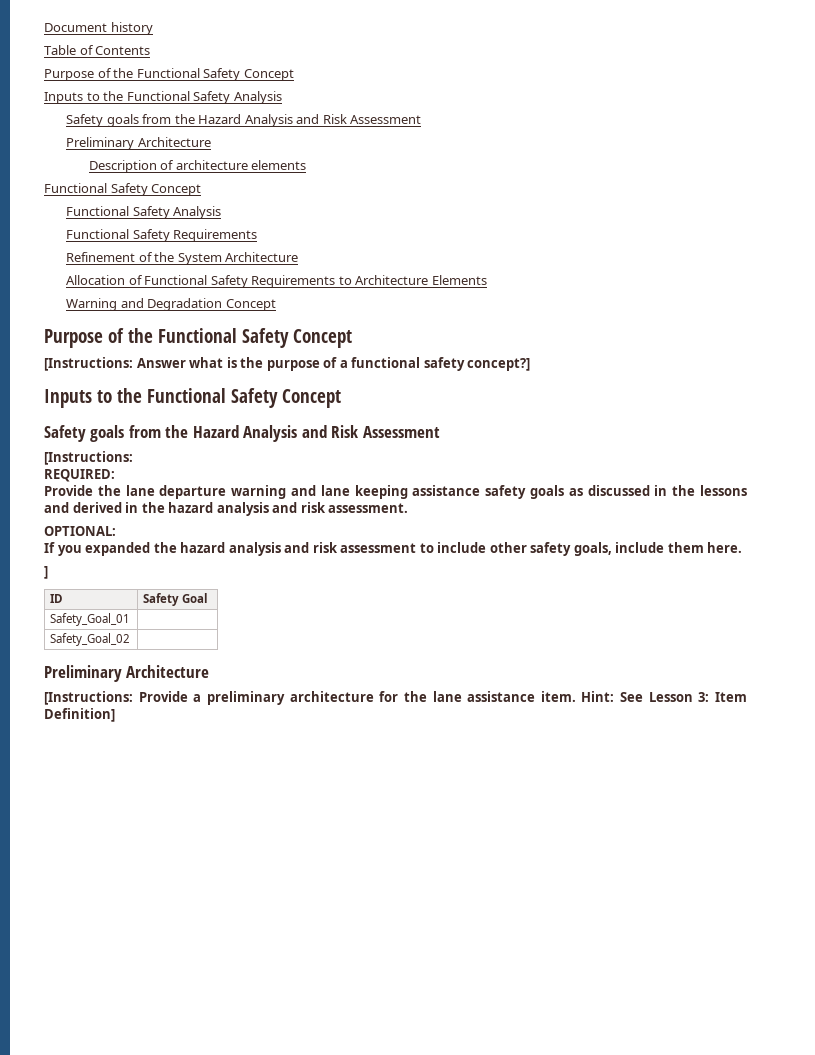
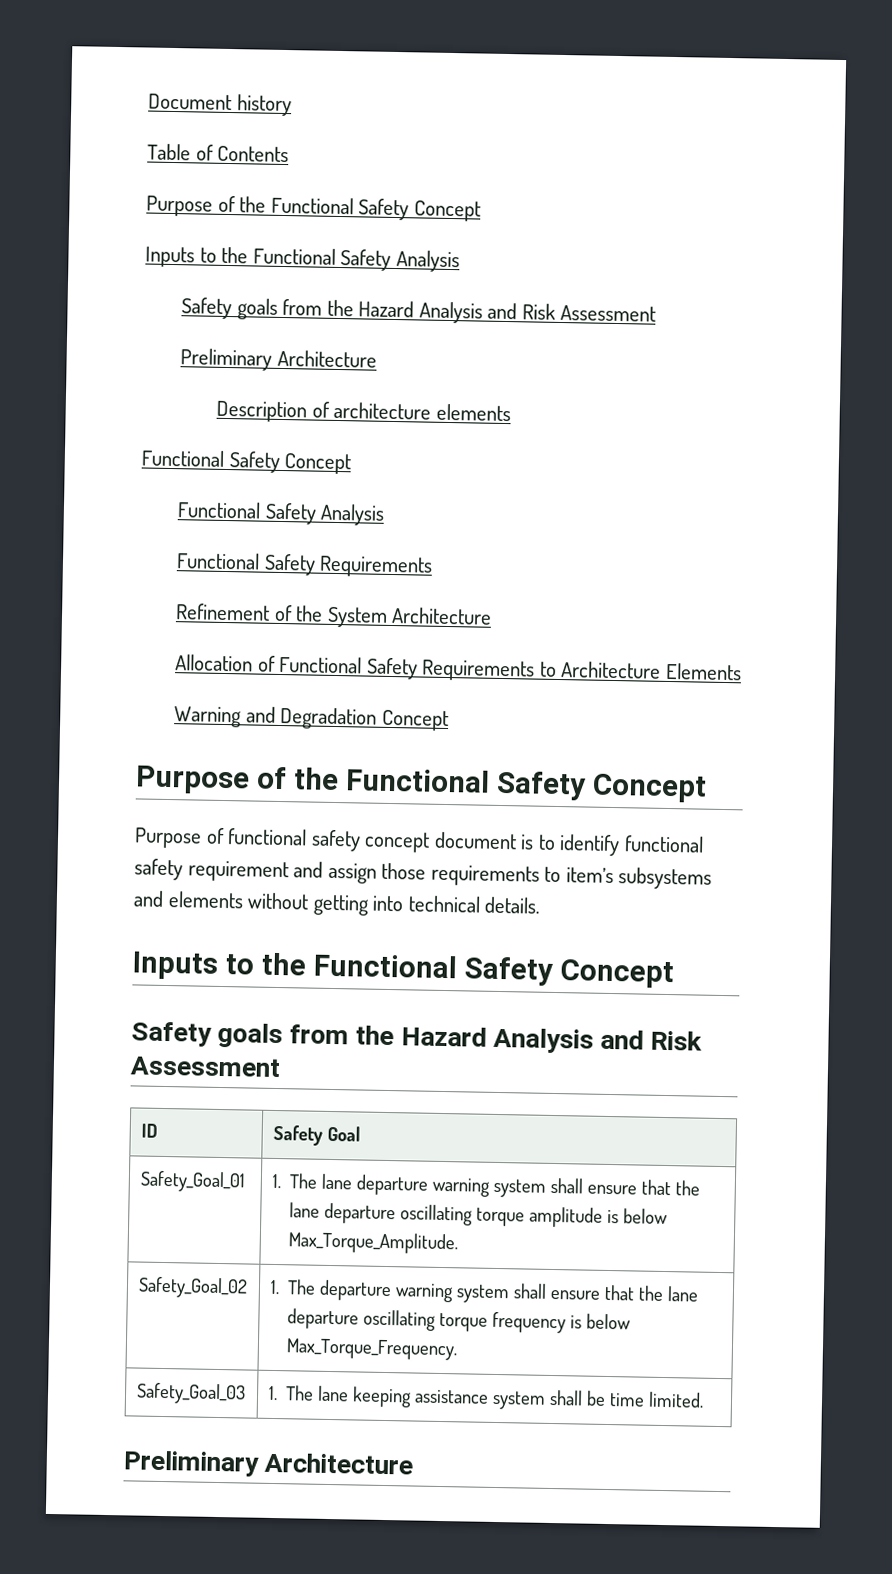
- [Instructions: Answer what is the purpose of a functional safety concept?]
+ Purpose of functional safety concept document is to identify functional safety requirement and assign those requirements to item’s subsystems and elements without getting into technical details.
  Inputs to the Functional Safety Concept
  Safety goals from the Hazard Analysis and Risk Assessment
- [Instructions:
- REQUIRED:
- Provide the lane departure warning and lane keeping assistance safety goals as discussed in the lessons and derived in the hazard analysis and risk assessment.
- OPTIONAL:
- If you expanded the hazard analysis and risk assessment to include other safety goals, include them here.
- ]
  ID | Safety Goal
- Safety_Goal_01 |
- Safety_Goal_02 |
+ Safety_Goal_01 | 1. The lane departure warning system shall ensure that the lane departure oscillating torque amplitude is below Max_Torque_Amplitude.
+ Safety_Goal_02 | 1. The departure warning system shall ensure that the lane departure oscillating torque frequency is below Max_Torque_Frequency.
+ Safety_Goal_03 | 1. The lane keeping assistance system shall be time limited.
  Preliminary Architecture
- [Instructions: Provide a preliminary architecture for the lane assistance item. Hint: See Lesson 3: Item Definition]

